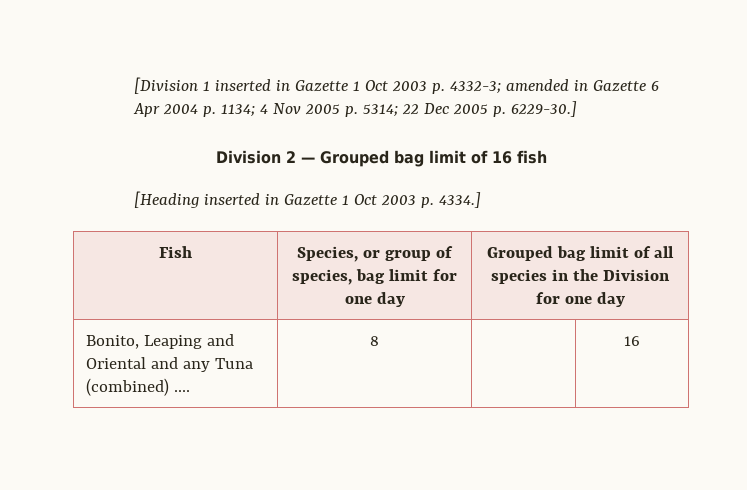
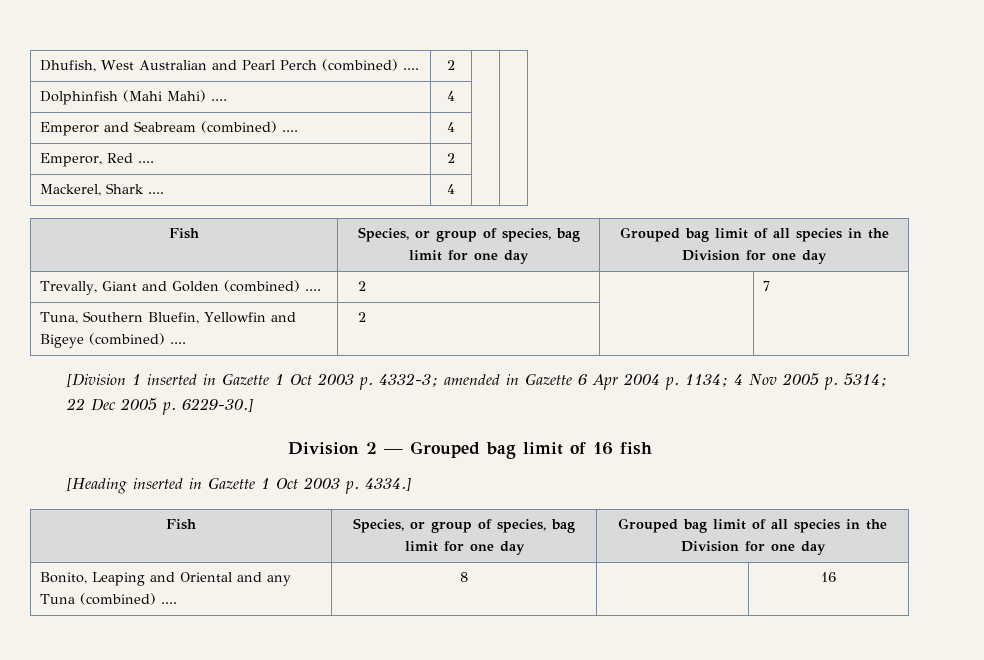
+ Dhufish, West Australian and Pearl Perch (combined) .... | 2 | |
+ Dolphinfish (Mahi Mahi) .... | 4 | |
+ Emperor and Seabream (combined) .... | 4 | |
+ Emperor, Red .... | 2 | |
+ Mackerel, Shark .... | 4 | |
+ Fish | Species, or group of species, bag limit for one day | Grouped bag limit of all species in the Division for one day
+ Trevally, Giant and Golden (combined) .... | 2 | | 7
+ Tuna, Southern Bluefin, Yellowfin and Bigeye (combined) .... | 2 | |

